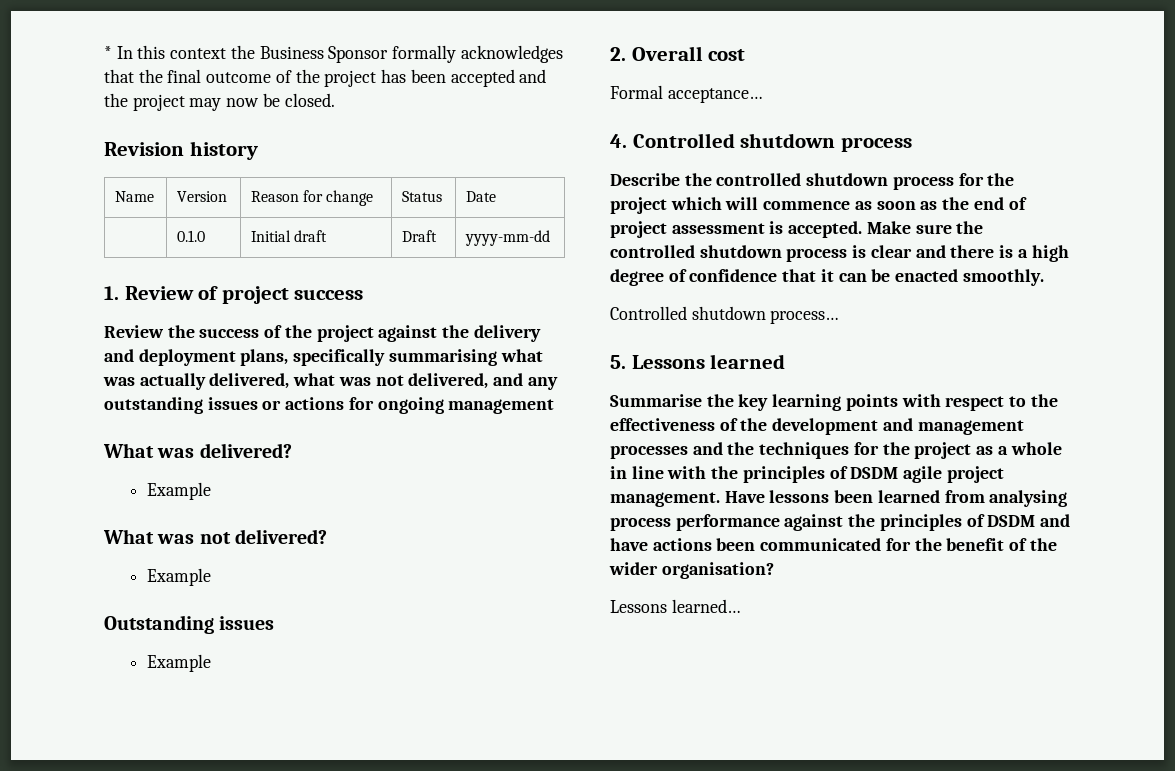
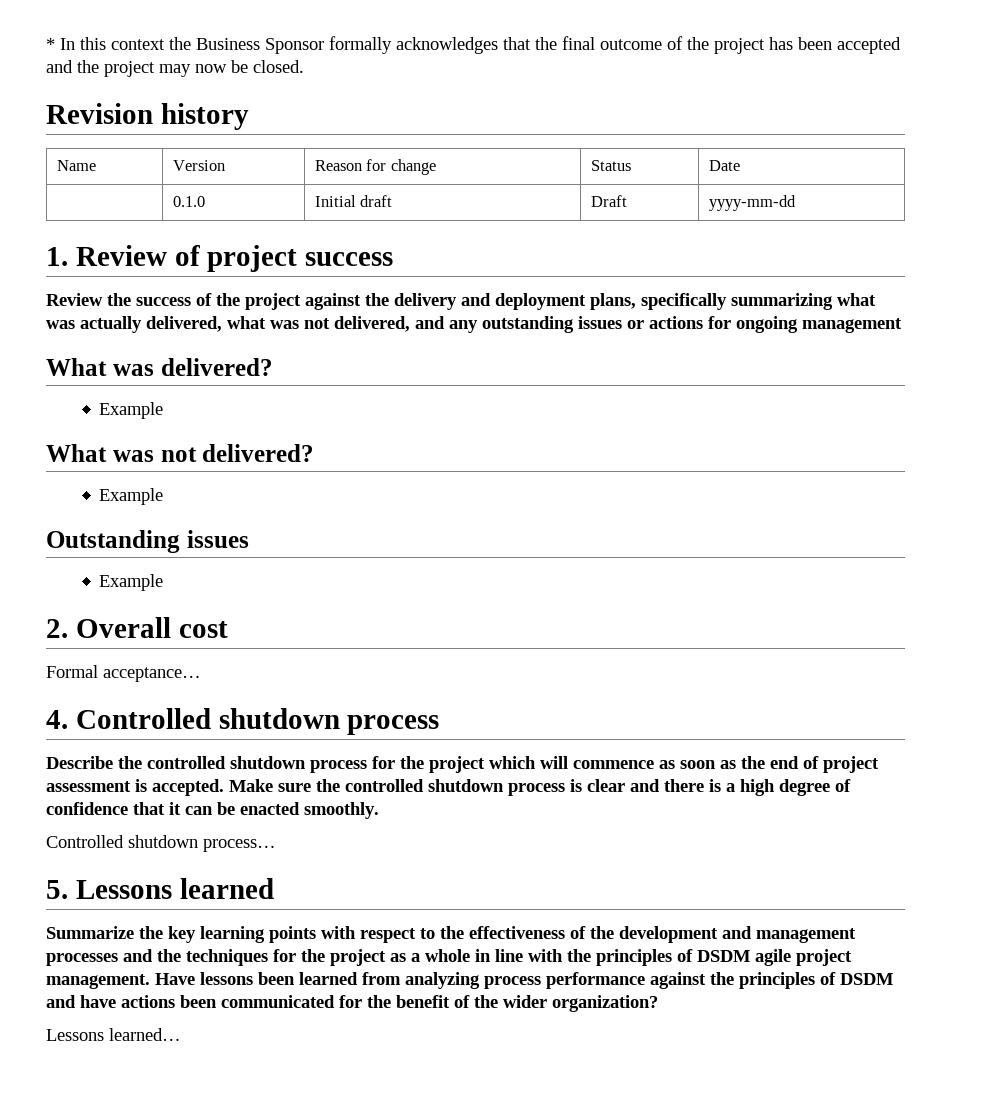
- Review the success of the project against the delivery and deployment plans, specifically summarising what was actually delivered, what was not delivered, and any outstanding issues or actions for ongoing management
+ Review the success of the project against the delivery and deployment plans, specifically summarizing what was actually delivered, what was not delivered, and any outstanding issues or actions for ongoing management
- Summarise the key learning points with respect to the effectiveness of the development and management processes and the techniques for the project as a whole in line with the principles of DSDM agile project management.
+ Summarize the key learning points with respect to the effectiveness of the development and management processes and the techniques for the project as a whole in line with the principles of DSDM agile project management.
- Have lessons been learned from analysing process performance against the principles of DSDM and have actions been communicated for the benefit of the wider organisation?
+ Have lessons been learned from analyzing process performance against the principles of DSDM and have actions been communicated for the benefit of the wider organization?

